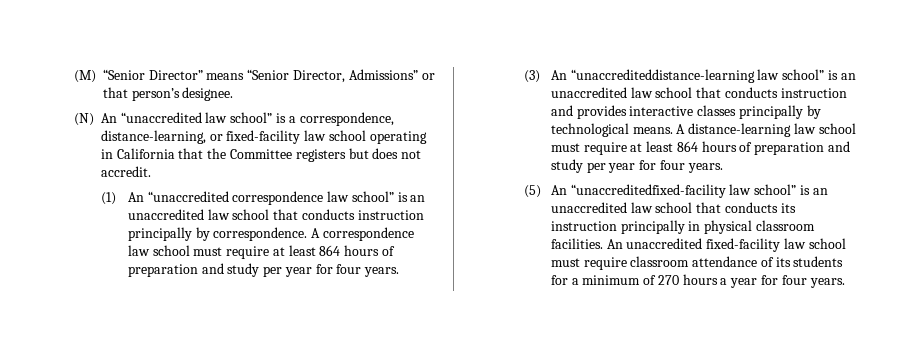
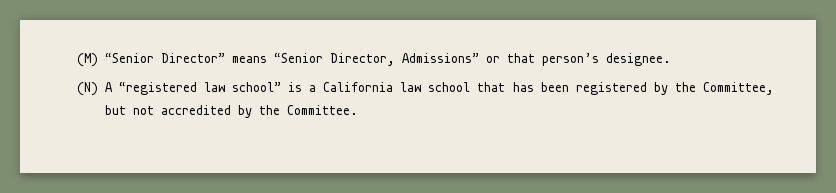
- (N) An “unaccredited law school” is a correspondence, distance-learning, or fixed-facility law school operating in California that the Committee registers but does not accredit.
- (1) An “unaccredited correspondence law school” is an unaccredited law school that conducts instruction principally by correspondence. A correspondence law school must require at least 864 hours of preparation and study per year for four years.
- (3) An “unaccrediteddistance-learning law school” is an unaccredited law school that conducts instruction and provides interactive classes principally by technological means. A distance-learning law school must require at least 864 hours of preparation and study per year for four years.
- (5) An “unaccreditedfixed-facility law school” is an unaccredited law school that conducts its instruction principally in physical classroom facilities. An unaccredited fixed-facility law school must require classroom attendance of its students for a minimum of 270 hours a year for four years.
+ (N) A “registered law school” is a California law school that has been registered by the Committee, but not accredited by the Committee.

